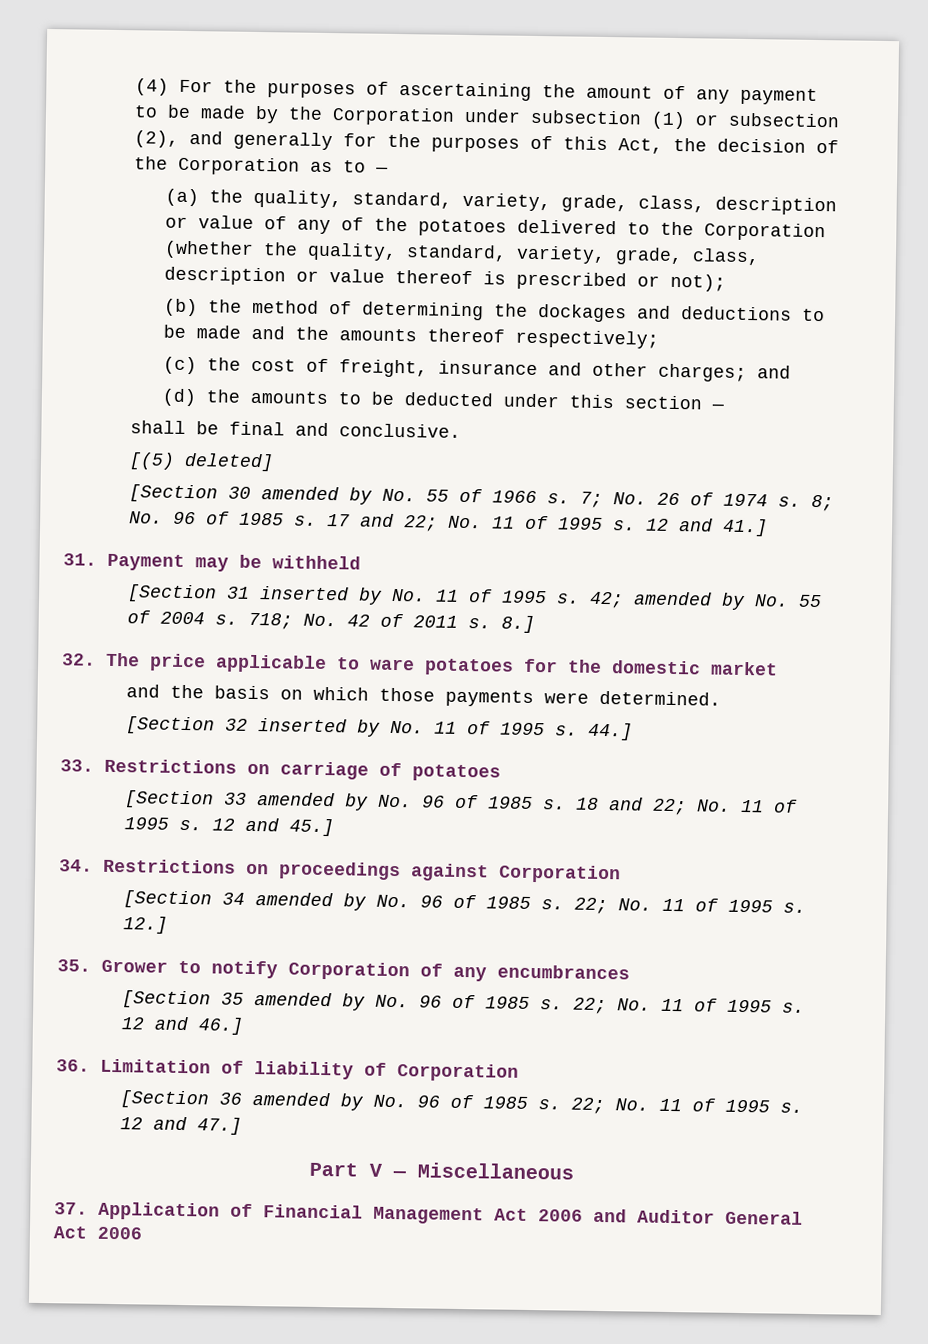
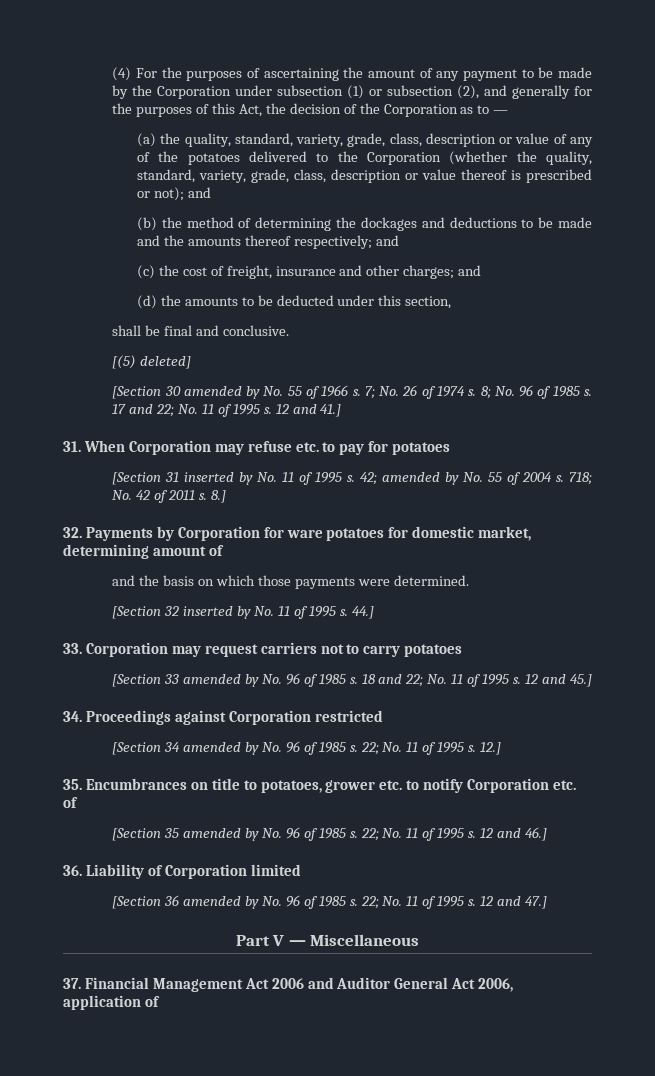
- (a) the quality, standard, variety, grade, class, description or value of any of the potatoes delivered to the Corporation (whether the quality, standard, variety, grade, class, description or value thereof is prescribed or not);
+ (a) the quality, standard, variety, grade, class, description or value of any of the potatoes delivered to the Corporation (whether the quality, standard, variety, grade, class, description or value thereof is prescribed or not); and
- (b) the method of determining the dockages and deductions to be made and the amounts thereof respectively;
+ (b) the method of determining the dockages and deductions to be made and the amounts thereof respectively; and
- (d) the amounts to be deducted under this section —
+ (d) the amounts to be deducted under this section,
- 31. Payment may be withheld
+ 31. When Corporation may refuse etc. to pay for potatoes
- 32. The price applicable to ware potatoes for the domestic market
+ 32. Payments by Corporation for ware potatoes for domestic market, determining amount of
- 33. Restrictions on carriage of potatoes
+ 33. Corporation may request carriers not to carry potatoes
- 34. Restrictions on proceedings against Corporation
+ 34. Proceedings against Corporation restricted
- 35. Grower to notify Corporation of any encumbrances
+ 35. Encumbrances on title to potatoes, grower etc. to notify Corporation etc. of
- 36. Limitation of liability of Corporation
+ 36. Liability of Corporation limited
- 37. Application of Financial Management Act 2006 and Auditor General Act 2006
+ 37. Financial Management Act 2006 and Auditor General Act 2006, application of

